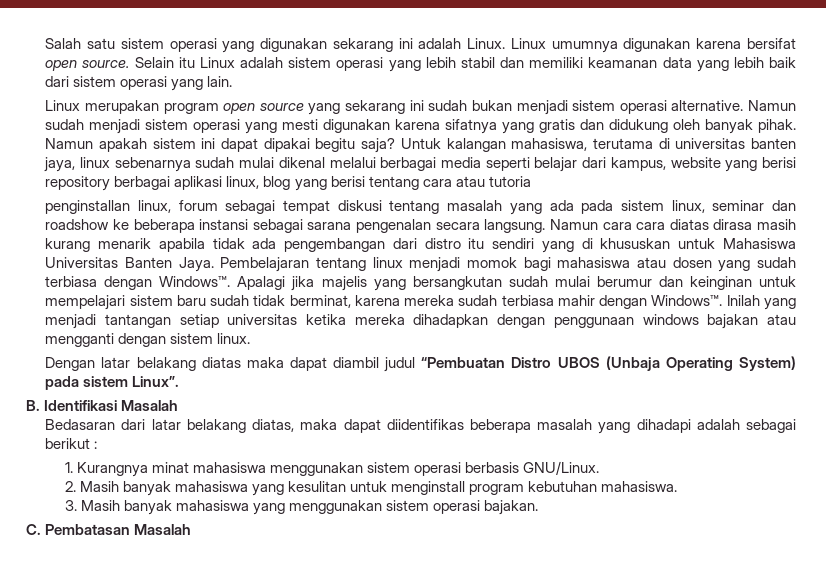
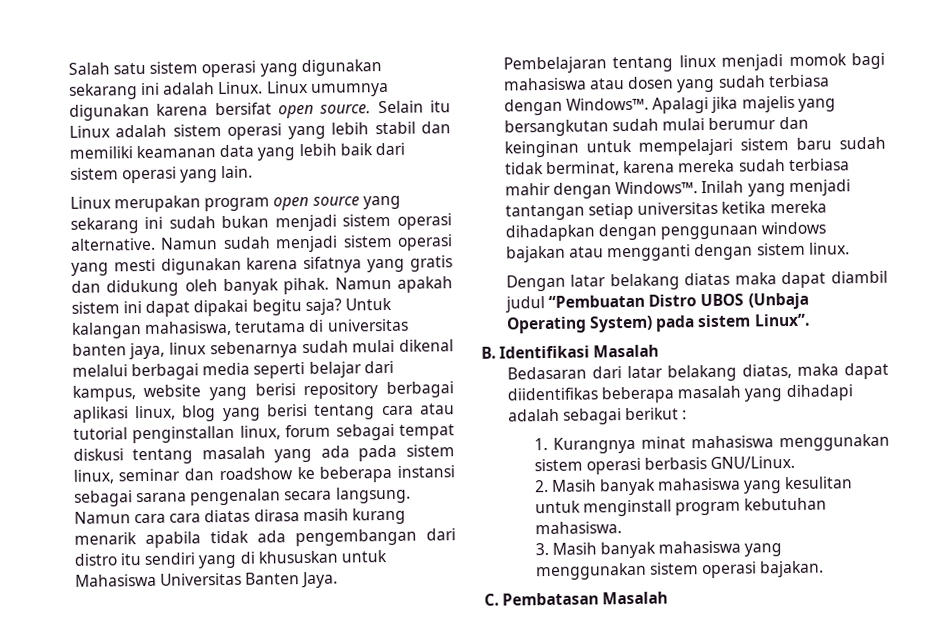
- Untuk kalangan mahasiswa, terutama di universitas banten jaya, linux sebenarnya sudah mulai dikenal melalui berbagai media seperti belajar dari kampus, website yang berisi repository berbagai aplikasi linux, blog yang berisi tentang cara atau tutoria
- penginstallan linux, forum sebagai tempat diskusi tentang masalah yang ada pada sistem linux, seminar dan roadshow ke beberapa instansi sebagai sarana pengenalan secara langsung.
+ Untuk kalangan mahasiswa, terutama di universitas banten jaya, linux sebenarnya sudah mulai dikenal melalui berbagai media seperti belajar dari kampus, website yang berisi repository berbagai aplikasi linux, blog yang berisi tentang cara atau tutorial penginstallan linux, forum sebagai tempat diskusi tentang masalah yang ada pada sistem linux, seminar dan roadshow ke beberapa instansi sebagai sarana pengenalan secara langsung.
- Namun cara cara diatas dirasa masih kurang menarik apabila tidak ada pengembangan dari distro itu sendiri yang di khususkan untuk Mahasiswa Universitas Banten Jaya. Pembelajaran tentang linux menjadi momok bagi mahasiswa atau dosen yang sudah terbiasa dengan Windows™.
+ Namun cara cara diatas dirasa masih kurang menarik apabila tidak ada pengembangan dari distro itu sendiri yang di khususkan untuk Mahasiswa Universitas Banten Jaya.
+ Pembelajaran tentang linux menjadi momok bagi mahasiswa atau dosen yang sudah terbiasa dengan Windows™.

